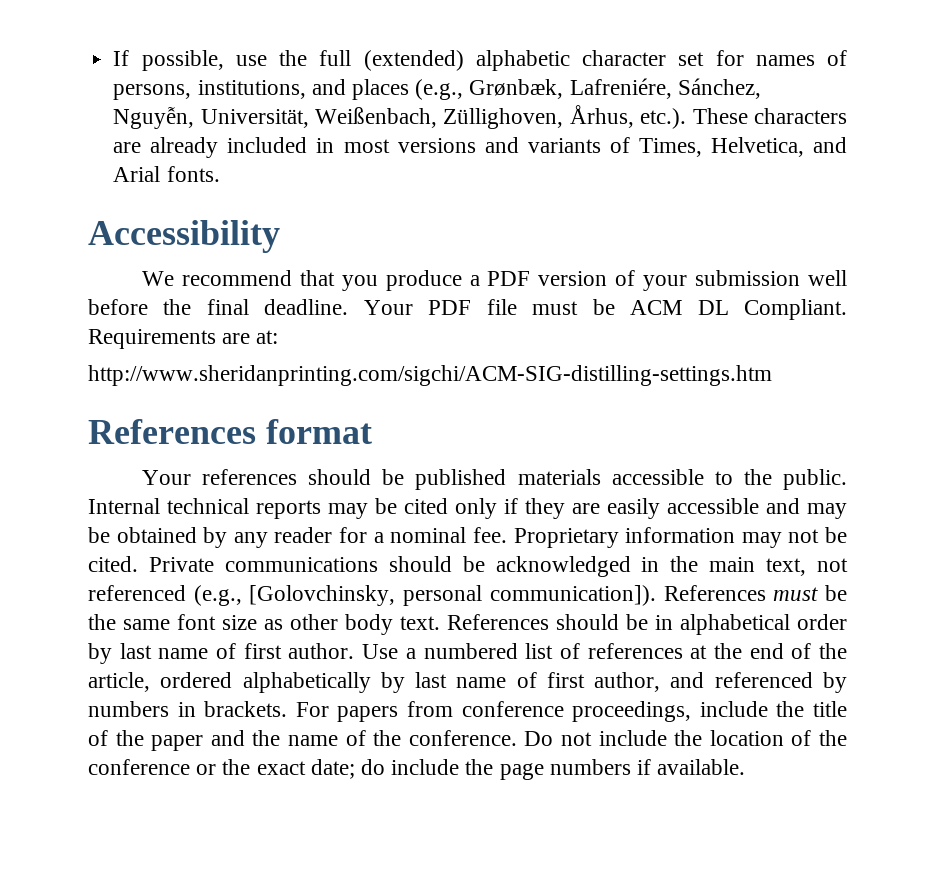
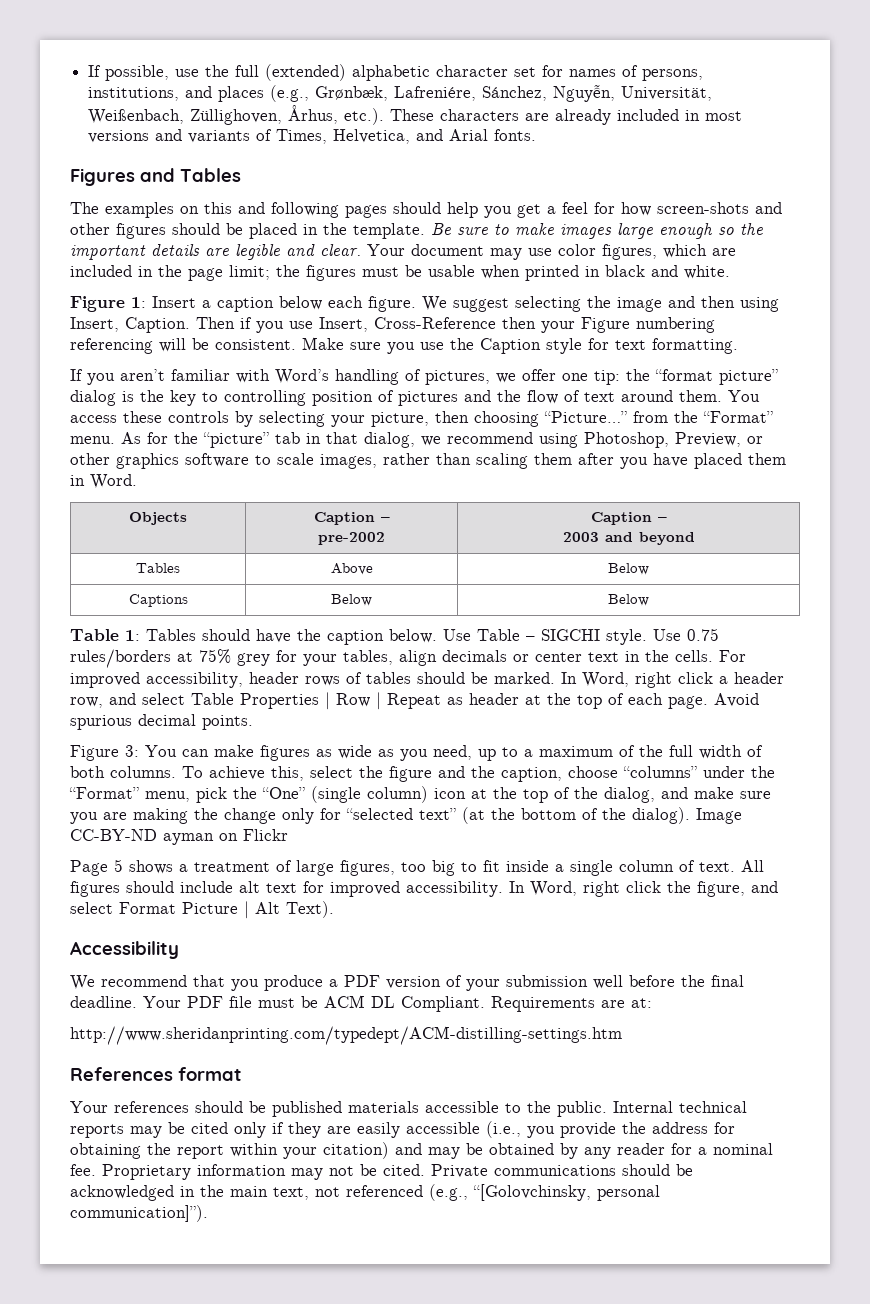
+ Figures and Tables
+ The examples on this and following pages should help you get a feel for how screen-shots and other figures should be placed in the template. Be sure to make images large enough so the important details are legible and clear. Your document may use color figures, which are included in the page limit; the figures must be usable when printed in black and white.
+ Figure 1: Insert a caption below each figure. We suggest selecting the image and then using Insert, Caption. Then if you use Insert, Cross-Reference then your Figure numbering referencing will be consistent. Make sure you use the Caption style for text formatting.
+ If you aren’t familiar with Word’s handling of pictures, we offer one tip: the “format picture” dialog is the key to controlling position of pictures and the flow of text around them. You access these controls by selecting your picture, then choosing “Picture…” from the “Format” menu. As for the “picture” tab in that dialog, we recommend using Photoshop, Preview, or other graphics software to scale images, rather than scaling them after you have placed them in Word.
+ Objects | Caption –
+ pre-2002 | Caption –
+ 2003 and beyond
+ Tables | Above | Below
+ Captions | Below | Below
+ Table 1: Tables should have the caption below. Use Table – SIGCHI style. Use 0.75 rules/borders at 75% grey for your tables, align decimals or center text in the cells. For improved accessibility, header rows of tables should be marked. In Word, right click a header row, and select Table Properties | Row | Repeat as header at the top of each page. Avoid spurious decimal points.
+ Figure 3: You can make figures as wide as you need, up to a maximum of the full width of both columns. To achieve this, select the figure and the caption, choose “columns” under the “Format” menu, pick the “One” (single column) icon at the top of the dialog, and make sure you are making the change only for “selected text” (at the bottom of the dialog). Image CC-BY-ND ayman on Flickr
+ Page 5 shows a treatment of large figures, too big to fit inside a single column of text. All figures should include alt text for improved accessibility. In Word, right click the figure, and select Format Picture | Alt Text).
- http://www.sheridanprinting.com/sigchi/ACM-SIG-distilling-settings.htm
+ http://www.sheridanprinting.com/typedept/ACM-distilling-settings.htm
- Internal technical reports may be cited only if they are easily accessible and may be obtained by any reader for a nominal fee.
+ Internal technical reports may be cited only if they are easily accessible (i.e., you provide the address for obtaining the report within your citation) and may be obtained by any reader for a nominal fee.
- Private communications should be acknowledged in the main text, not referenced (e.g., [Golovchinsky, personal communication]). References must be the same font size as other body text. References should be in alphabetical order by last name of first author. Use a numbered list of references at the end of the article, ordered alphabetically by last name of first author, and referenced by numbers in brackets. For papers from conference proceedings, include the title of the paper and the name of the conference. Do not include the location of the conference or the exact date; do include the page numbers if available.
+ Private communications should be acknowledged in the main text, not referenced (e.g., “[Golovchinsky, personal communication]”).

